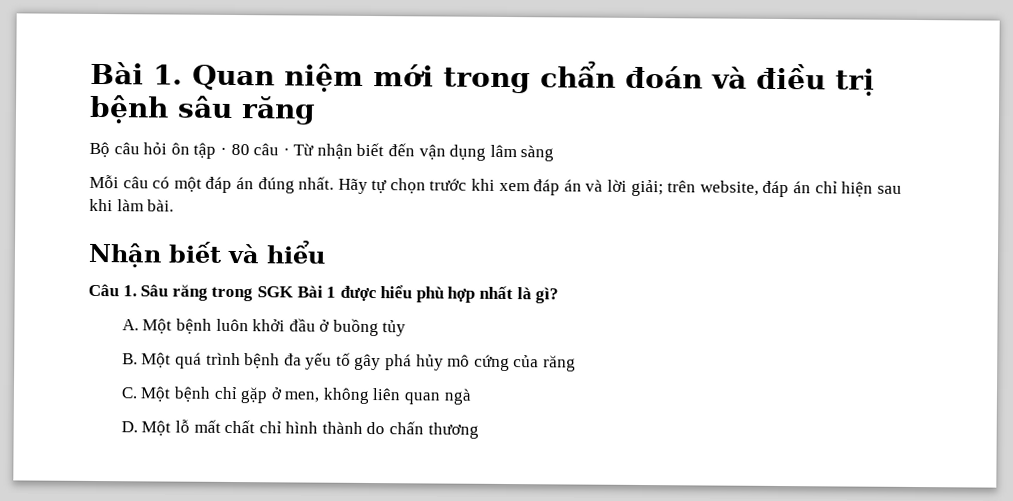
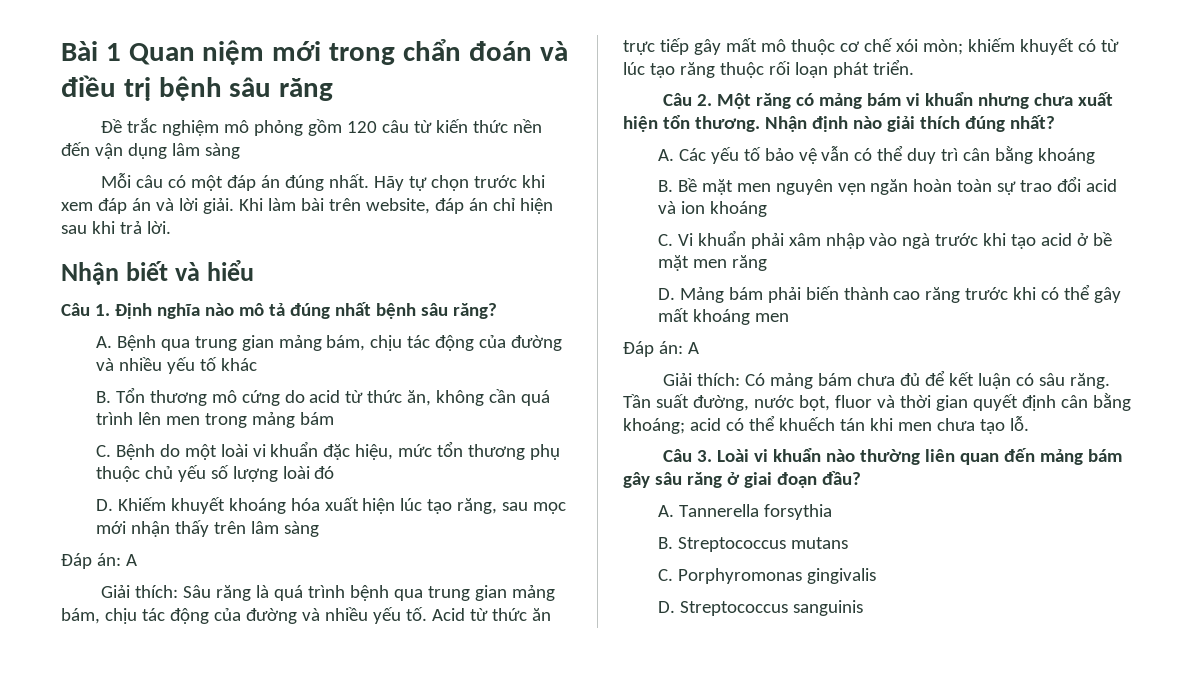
- Bài 1. Quan niệm mới trong chẩn đoán và điều trị bệnh sâu răng
+ Bài 1 Quan niệm mới trong chẩn đoán và điều trị bệnh sâu răng
- Bộ câu hỏi ôn tập · 80 câu · Từ nhận biết đến vận dụng lâm sàng
+ Đề trắc nghiệm mô phỏng gồm 120 câu từ kiến thức nền đến vận dụng lâm sàng
- Hãy tự chọn trước khi xem đáp án và lời giải; trên website, đáp án chỉ hiện sau khi làm bài.
+ Hãy tự chọn trước khi xem đáp án và lời giải. Khi làm bài trên website, đáp án chỉ hiện sau khi trả lời.
- Câu 1. Sâu răng trong SGK Bài 1 được hiểu phù hợp nhất là gì?
- A. Một bệnh luôn khởi đầu ở buồng tủy
- B. Một quá trình bệnh đa yếu tố gây phá hủy mô cứng của răng
- C. Một bệnh chỉ gặp ở men, không liên quan ngà
- D. Một lỗ mất chất chỉ hình thành do chấn thương
+ Câu 1. Định nghĩa nào mô tả đúng nhất bệnh sâu răng?
+ A. Bệnh qua trung gian mảng bám, chịu tác động của đường và nhiều yếu tố khác
+ B. Tổn thương mô cứng do acid từ thức ăn, không cần quá trình lên men trong mảng bám
+ C. Bệnh do một loài vi khuẩn đặc hiệu, mức tổn thương phụ thuộc chủ yếu số lượng loài đó
+ D. Khiếm khuyết khoáng hóa xuất hiện lúc tạo răng, sau mọc mới nhận thấy trên lâm sàng
+ Đáp án: A
+ Giải thích: Sâu răng là quá trình bệnh qua trung gian mảng bám, chịu tác động của đường và nhiều yếu tố. Acid từ thức ăn trực tiếp gây mất mô thuộc cơ chế xói mòn; khiếm khuyết có từ lúc tạo răng thuộc rối loạn phát triển.
+ Câu 2. Một răng có mảng bám vi khuẩn nhưng chưa xuất hiện tổn thương. Nhận định nào giải thích đúng nhất?
+ A. Các yếu tố bảo vệ vẫn có thể duy trì cân bằng khoáng
+ B. Bề mặt men nguyên vẹn ngăn hoàn toàn sự trao đổi acid và ion khoáng
+ C. Vi khuẩn phải xâm nhập vào ngà trước khi tạo acid ở bề mặt men răng
+ D. Mảng bám phải biến thành cao răng trước khi có thể gây mất khoáng men
+ Đáp án: A
+ Giải thích: Có mảng bám chưa đủ để kết luận có sâu răng. Tần suất đường, nước bọt, fluor và thời gian quyết định cân bằng khoáng; acid có thể khuếch tán khi men chưa tạo lỗ.
+ Câu 3. Loài vi khuẩn nào thường liên quan đến mảng bám gây sâu răng ở giai đoạn đầu?
+ A. Tannerella forsythia
+ B. Streptococcus mutans
+ C. Porphyromonas gingivalis
+ D. Streptococcus sanguinis

